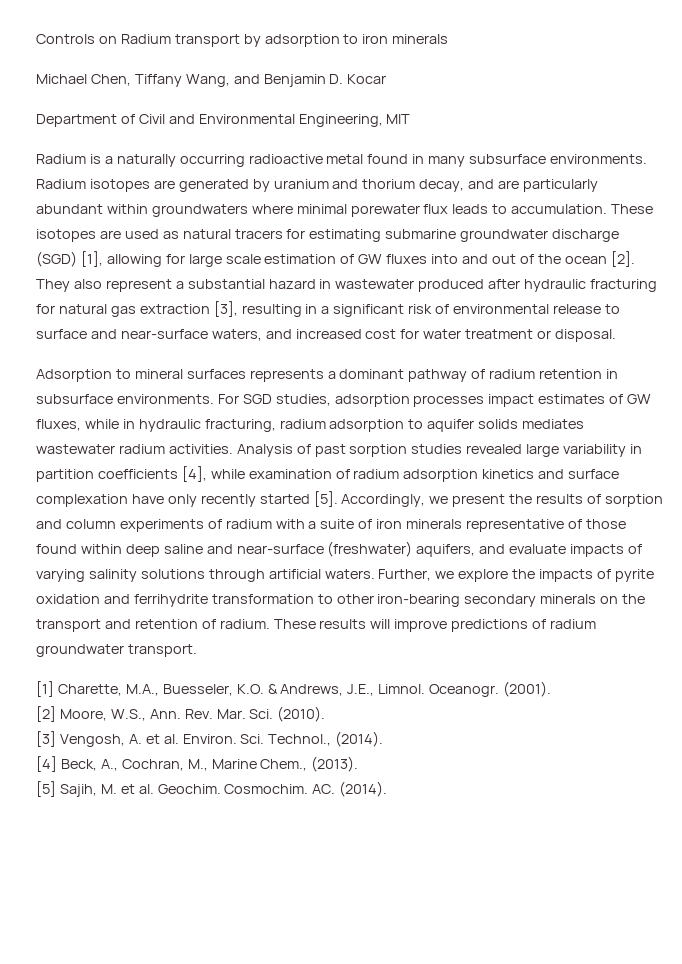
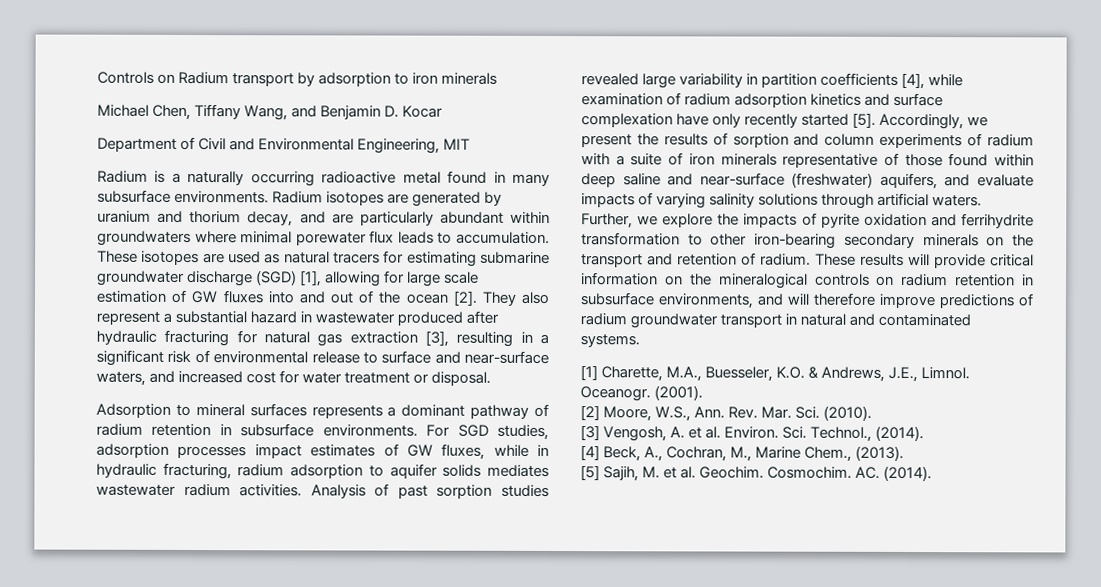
- These results will improve predictions of radium groundwater transport.
+ These results will provide critical information on the mineralogical controls on radium retention in subsurface environments, and will therefore improve predictions of radium groundwater transport in natural and contaminated systems.

